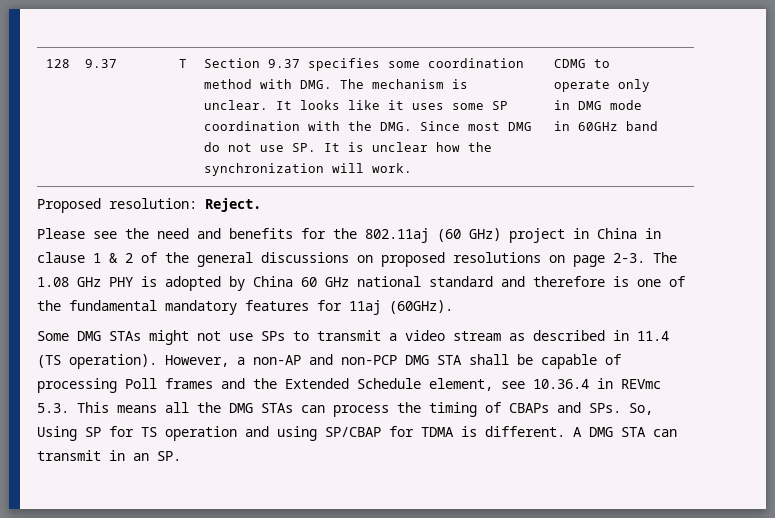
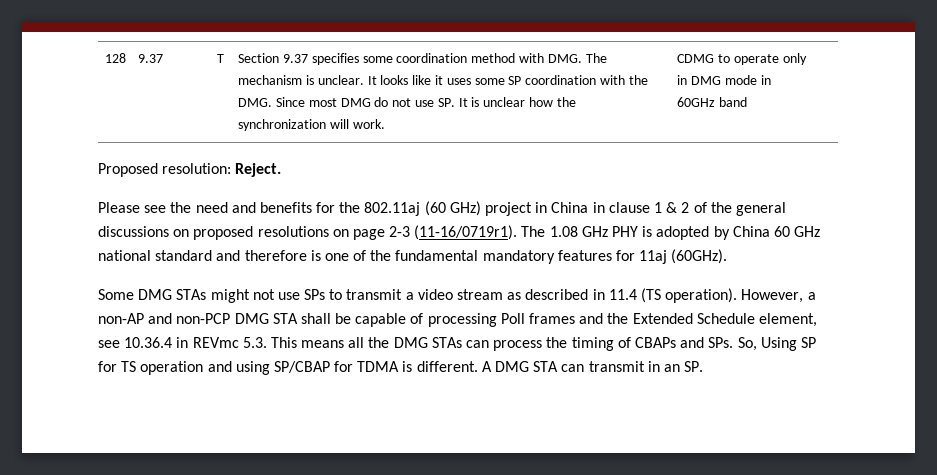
- Please see the need and benefits for the 802.11aj (60 GHz) project in China in clause 1 & 2 of the general discussions on proposed resolutions on page 2-3.
+ Please see the need and benefits for the 802.11aj (60 GHz) project in China in clause 1 & 2 of the general discussions on proposed resolutions on page 2-3 (11-16/0719r1).

